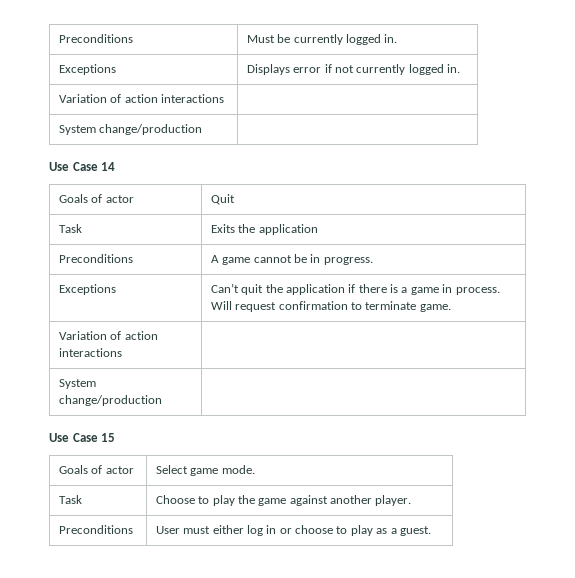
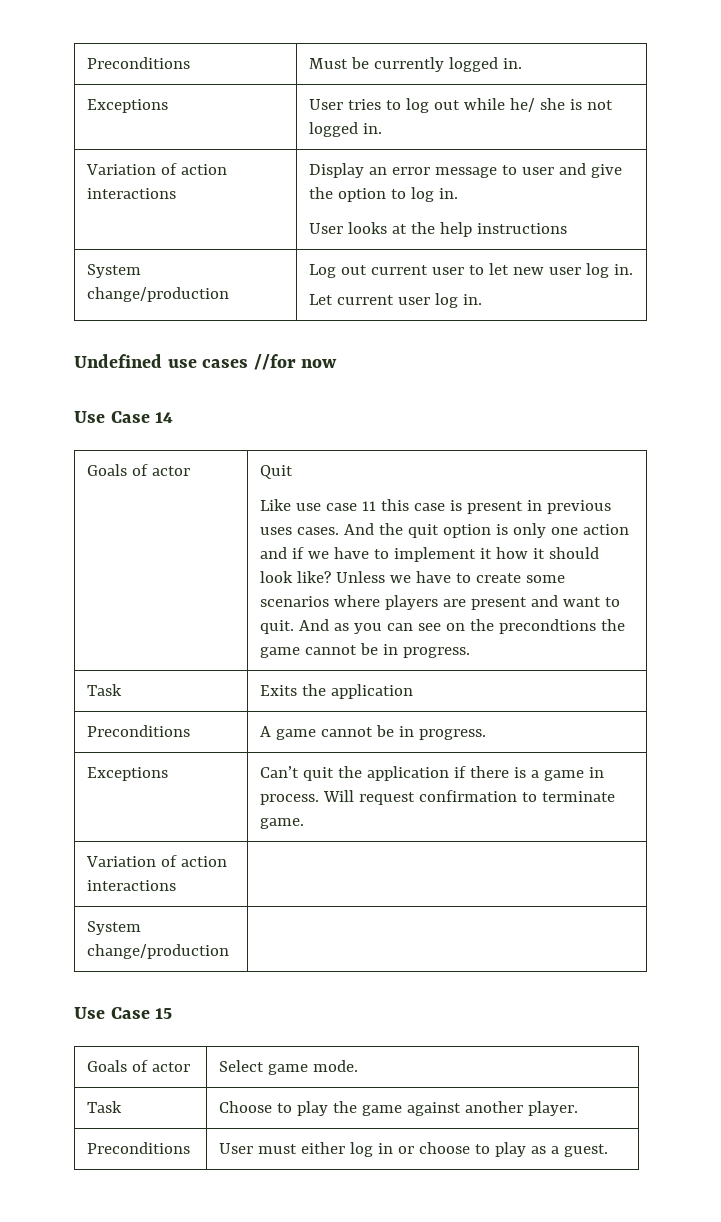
- Exceptions | Displays error if not currently logged in.
- Variation of action interactions |
- System change/production |
+ Exceptions | User tries to log out while he/ she is not logged in.
+ Variation of action interactions | Display an error message to user and give the option to log in.
+ User looks at the help instructions
+ System change/production | Log out current user to let new user log in.
+ Let current user log in.
+ Undefined use cases //for now
+ Like use case 11 this case is present in previous uses cases. And the quit option is only one action and if we have to implement it how it should look like? Unless we have to create some scenarios where players are present and want to quit. And as you can see on the precondtions the game cannot be in progress.

